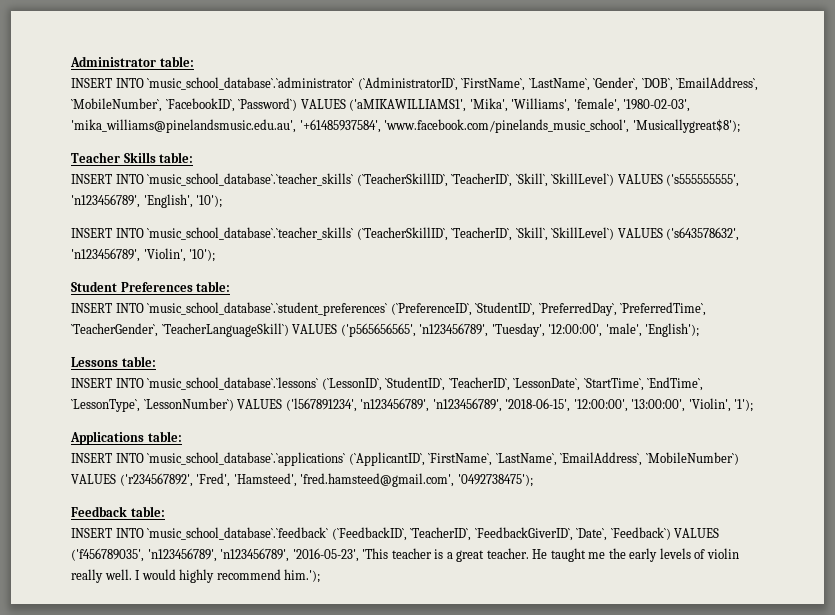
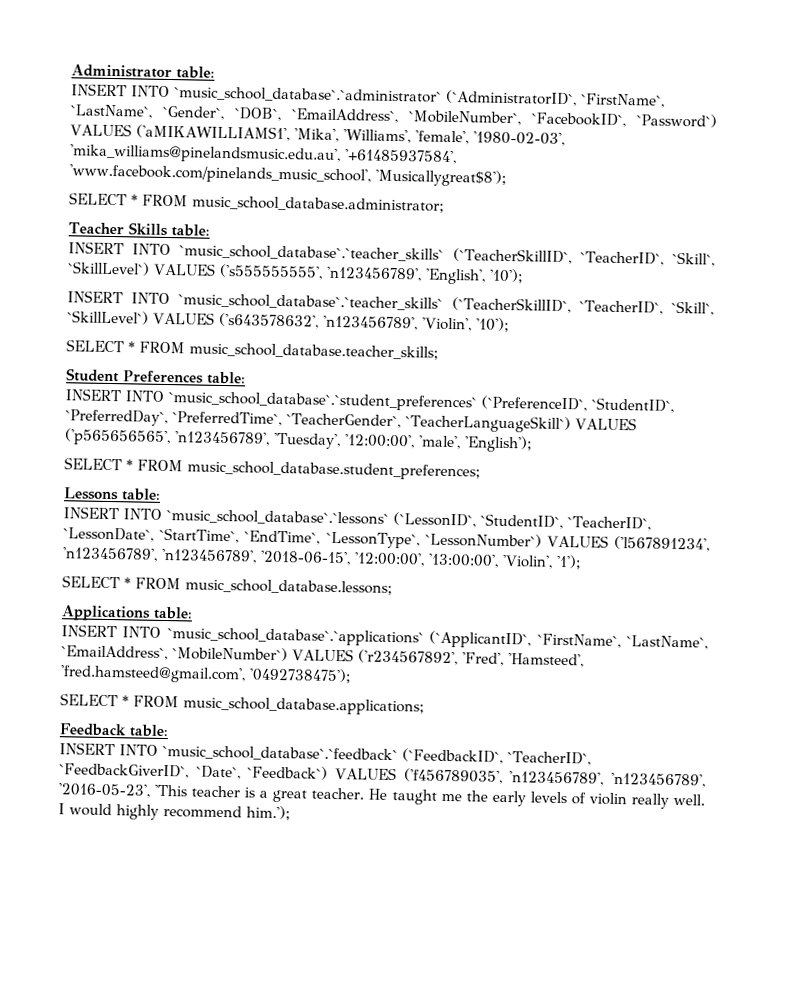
+ SELECT * FROM music_school_database.administrator;
+ SELECT * FROM music_school_database.teacher_skills;
+ SELECT * FROM music_school_database.student_preferences;
+ SELECT * FROM music_school_database.lessons;
+ SELECT * FROM music_school_database.applications;

